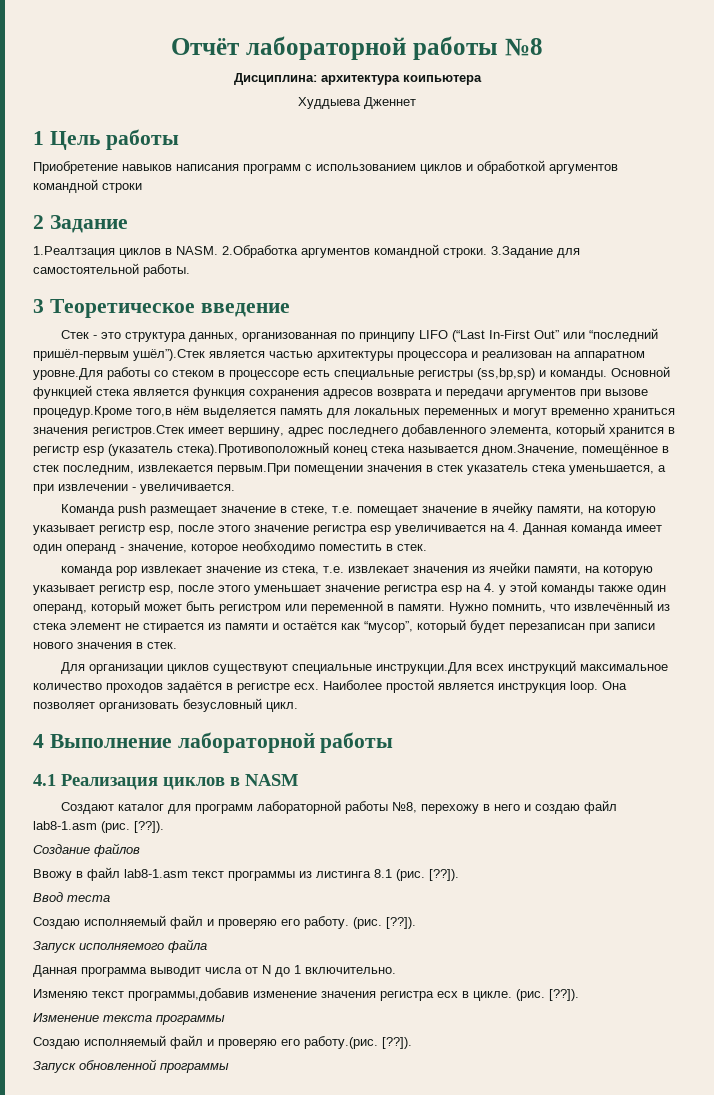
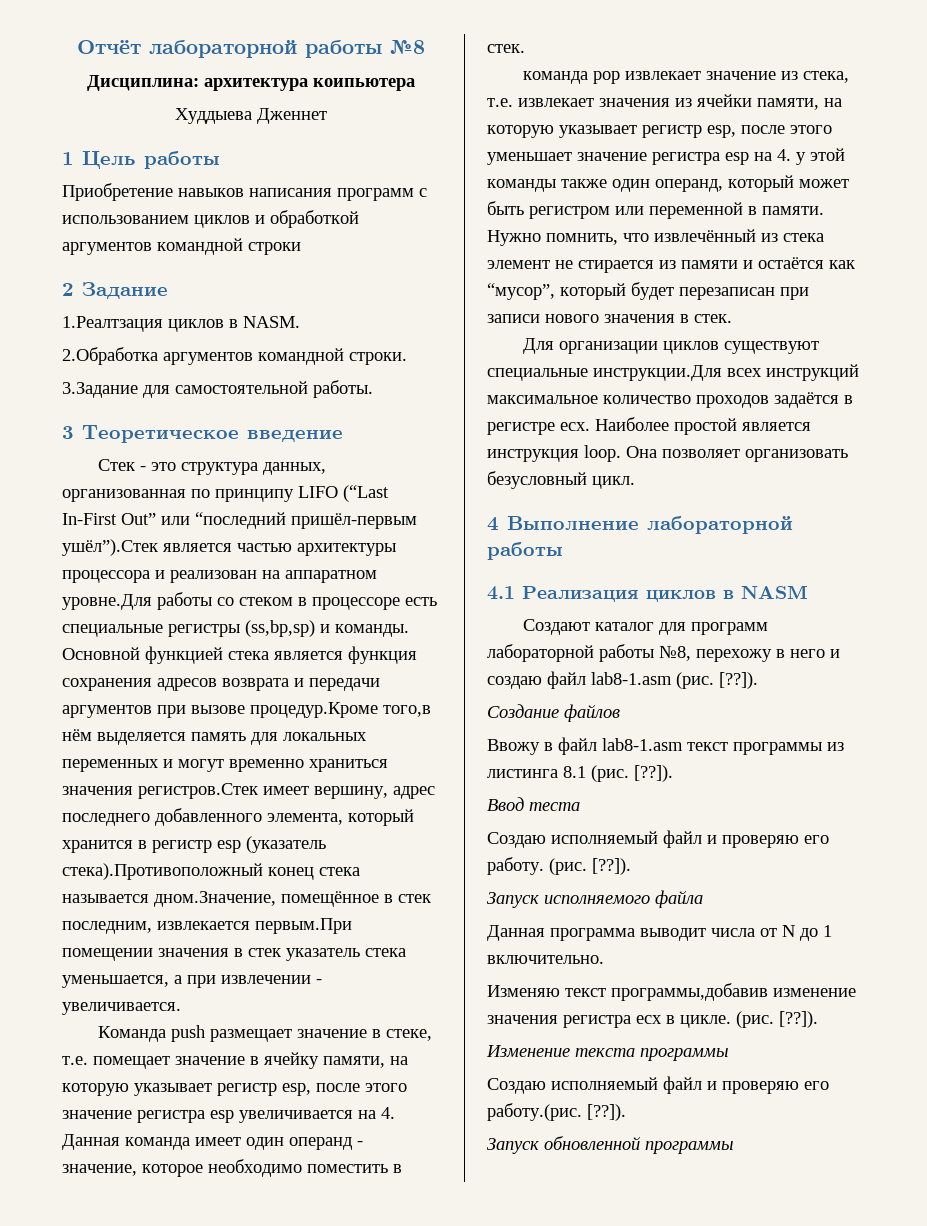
- 1.Реалтзация циклов в NASM. 2.Обработка аргументов командной строки. 3.Задание для самостоятельной работы.
+ 1.Реалтзация циклов в NASM.
+ 2.Обработка аргументов командной строки.
+ 3.Задание для самостоятельной работы.

